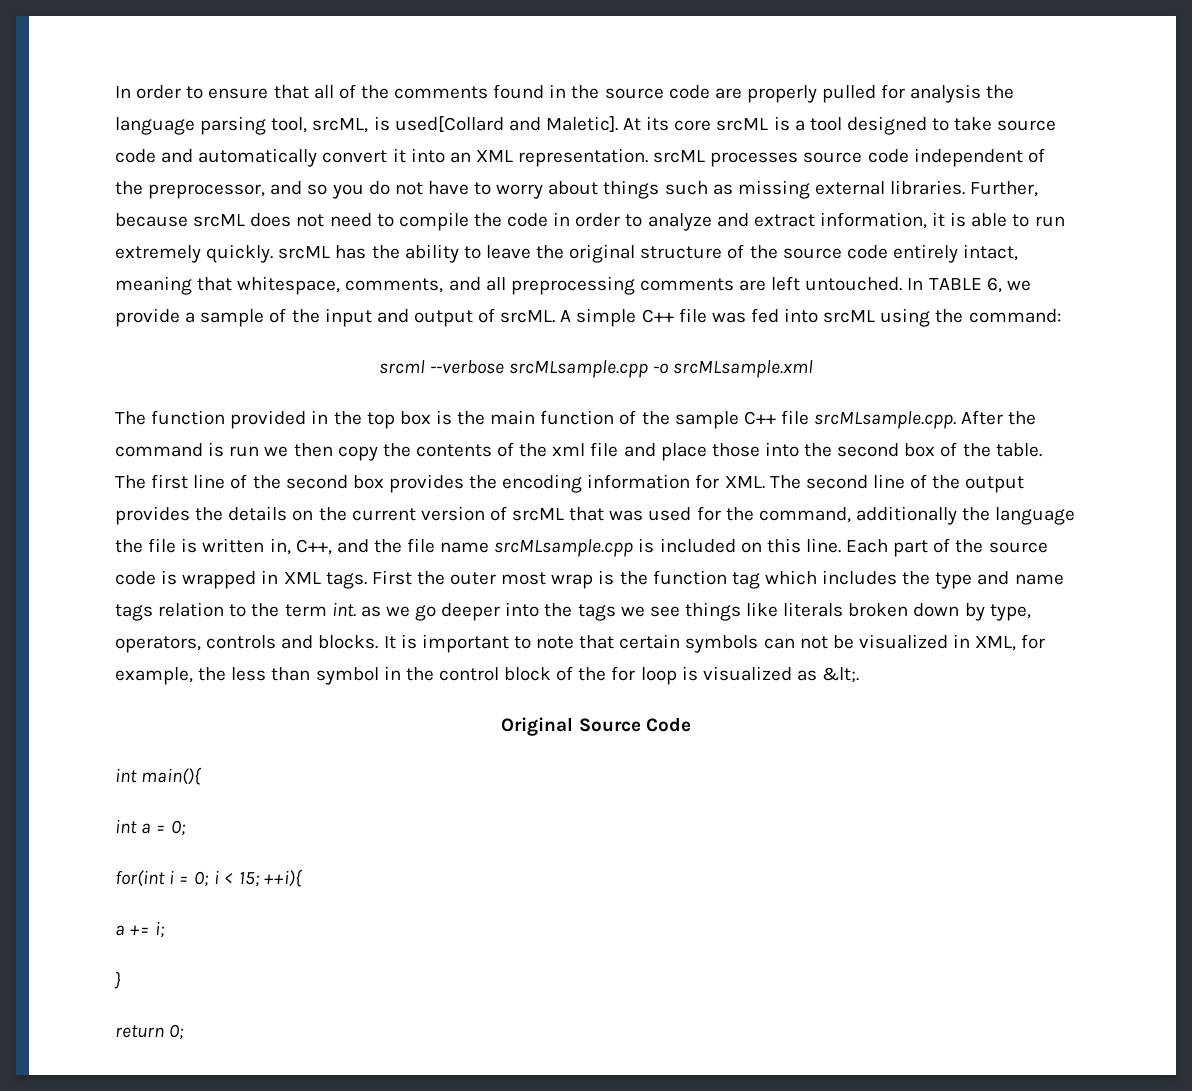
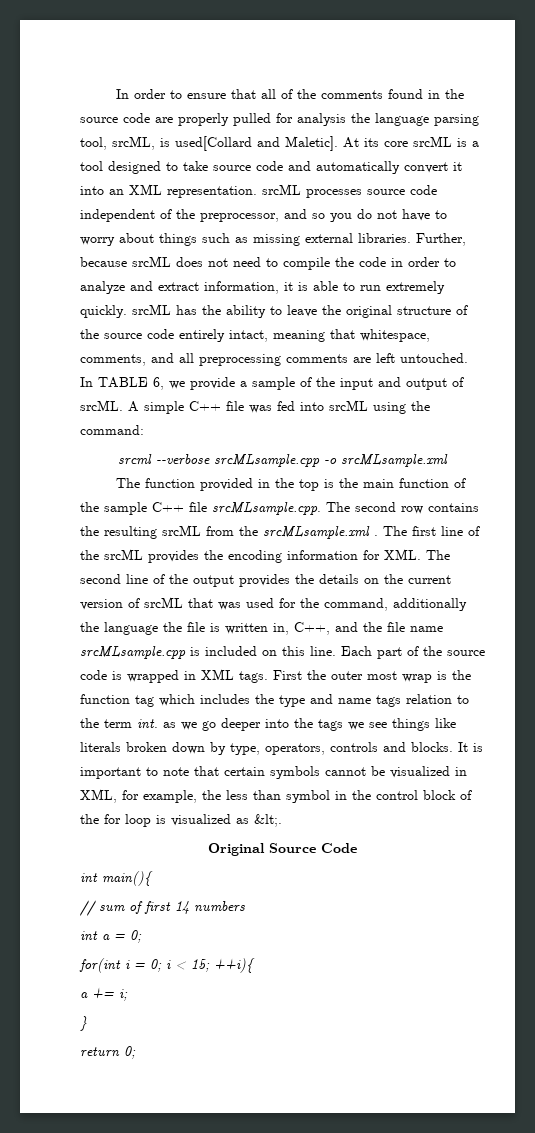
- The function provided in the top box is the main function of the sample C++ file srcMLsample.cpp. After the command is run we then copy the contents of the xml file and place those into the second box of the table.
+ The function provided in the top is the main function of the sample C++ file srcMLsample.cpp. The second row contains the resulting srcML from the srcMLsample.xml .
- The first line of the second box provides the encoding information for XML. The second line of the output provides the details on the current version of srcML that was used for the command, additionally the language the file is written in, C++, and the file name srcMLsample.cpp is included on this line.
+ The first line of the srcML provides the encoding information for XML. The second line of the output provides the details on the current version of srcML that was used for the command, additionally the language the file is written in, C++, and the file name srcMLsample.cpp is included on this line.
- It is important to note that certain symbols can not be visualized in XML, for example, the less than symbol in the control block of the for loop is visualized as &lt;.
+ It is important to note that certain symbols cannot be visualized in XML, for example, the less than symbol in the control block of the for loop is visualized as &lt;.
+ // sum of first 14 numbers

